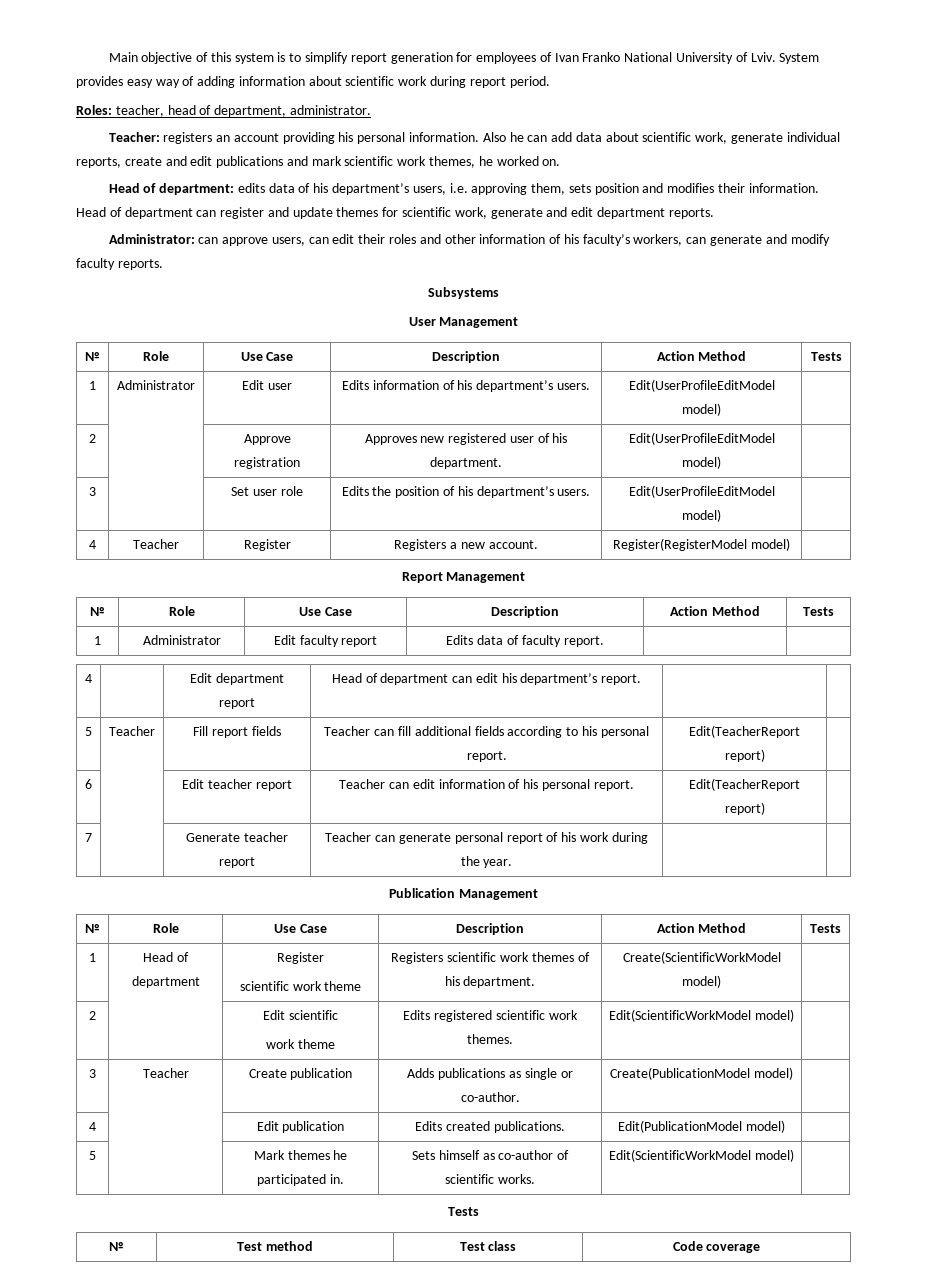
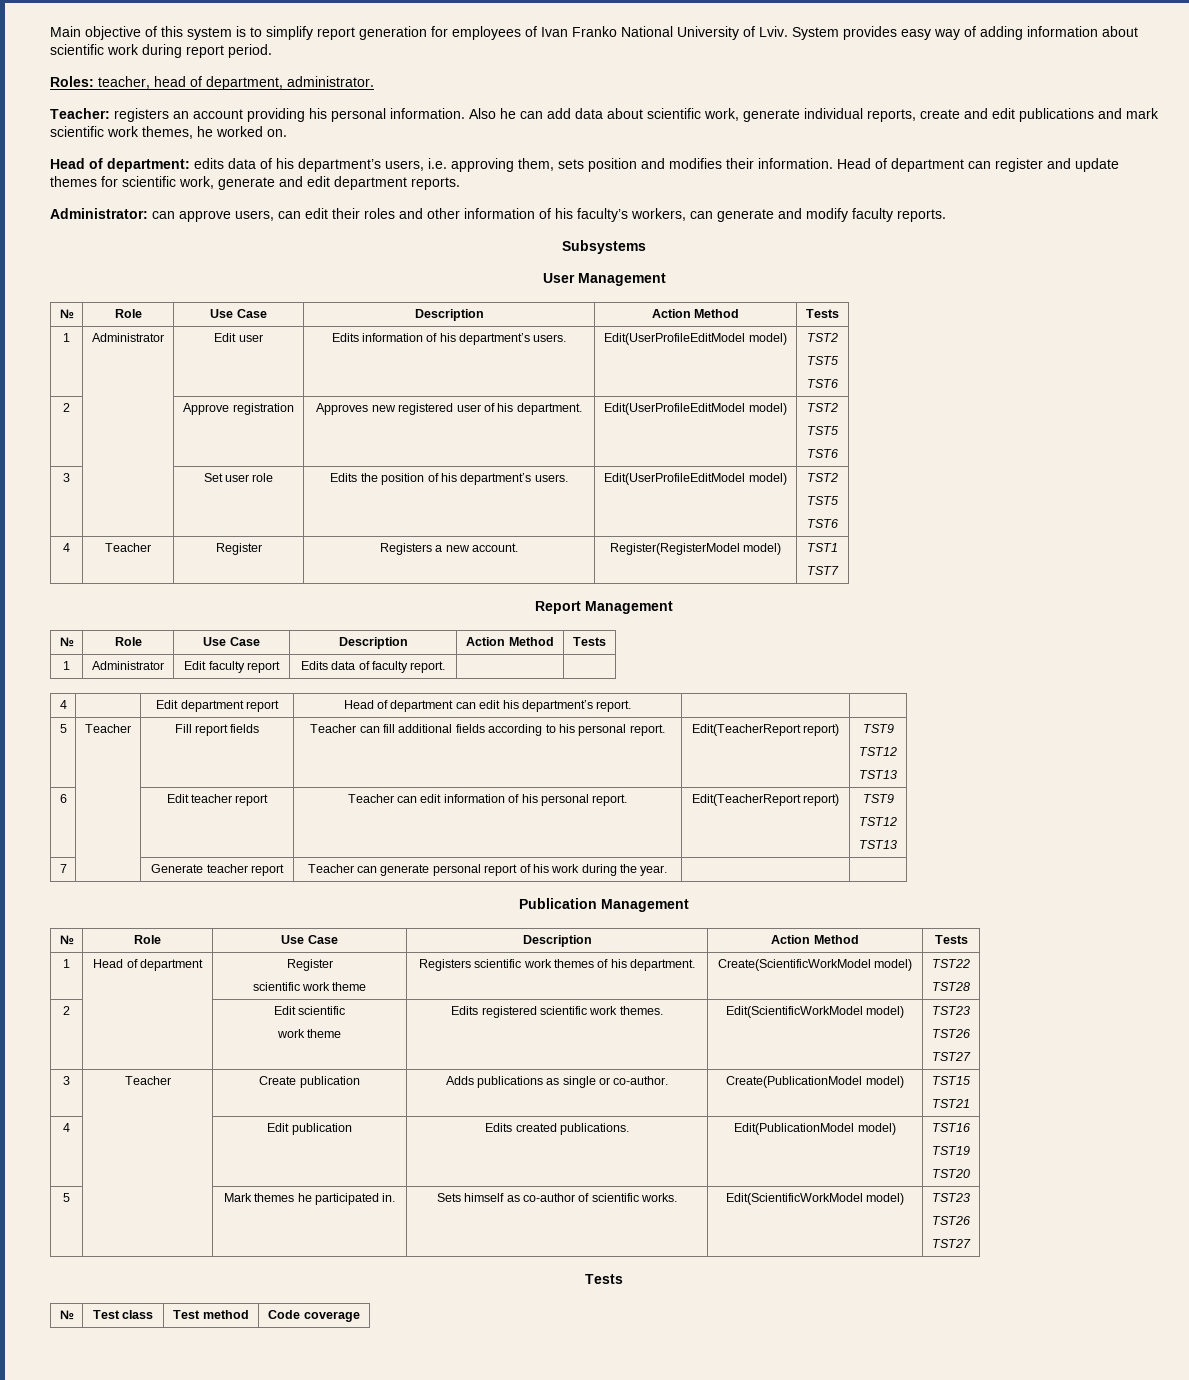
- 1 | Administrator | Edit user | Edits information of his department’s users. | Edit(UserProfileEditModel model) |
+ 1 | Administrator | Edit user | Edits information of his department’s users. | Edit(UserProfileEditModel model) | TST2
+ TST5
+ TST6
- 2 | | Approve registration | Approves new registered user of his department. | Edit(UserProfileEditModel model) |
+ 2 | | Approve registration | Approves new registered user of his department. | Edit(UserProfileEditModel model) | TST2
+ TST5
+ TST6
- 3 | | Set user role | Edits the position of his department’s users. | Edit(UserProfileEditModel model) |
+ 3 | | Set user role | Edits the position of his department’s users. | Edit(UserProfileEditModel model) | TST2
+ TST5
+ TST6
- 4 | Teacher | Register | Registers a new account. | Register(RegisterModel model) |
+ 4 | Teacher | Register | Registers a new account. | Register(RegisterModel model) | TST1
+ TST7
- 5 | Teacher | Fill report fields | Teacher can fill additional fields according to his personal report. | Edit(TeacherReport report) |
+ 5 | Teacher | Fill report fields | Teacher can fill additional fields according to his personal report. | Edit(TeacherReport report) | TST9
+ TST12
+ TST13
- 6 | | Edit teacher report | Teacher can edit information of his personal report. | Edit(TeacherReport report) |
+ 6 | | Edit teacher report | Teacher can edit information of his personal report. | Edit(TeacherReport report) | TST9
+ TST12
+ TST13
  1 | Head of department | Register
- scientific work theme | Registers scientific work themes of his department. | Create(ScientificWorkModel model) |
+ scientific work theme | Registers scientific work themes of his department. | Create(ScientificWorkModel model) | TST22
+ TST28
  2 | | Edit scientific
- work theme | Edits registered scientific work themes. | Edit(ScientificWorkModel model) |
+ work theme | Edits registered scientific work themes. | Edit(ScientificWorkModel model) | TST23
+ TST26
+ TST27
- 3 | Teacher | Create publication | Adds publications as single or co-author. | Create(PublicationModel model) |
+ 3 | Teacher | Create publication | Adds publications as single or co-author. | Create(PublicationModel model) | TST15
+ TST21
- 4 | | Edit publication | Edits created publications. | Edit(PublicationModel model) |
+ 4 | | Edit publication | Edits created publications. | Edit(PublicationModel model) | TST16
+ TST19
+ TST20
- 5 | | Mark themes he participated in. | Sets himself as co-author of scientific works. | Edit(ScientificWorkModel model) |
+ 5 | | Mark themes he participated in. | Sets himself as co-author of scientific works. | Edit(ScientificWorkModel model) | TST23
+ TST26
+ TST27
- № | Test method | Test class | Code coverage
+ № | Test class | Test method | Code coverage

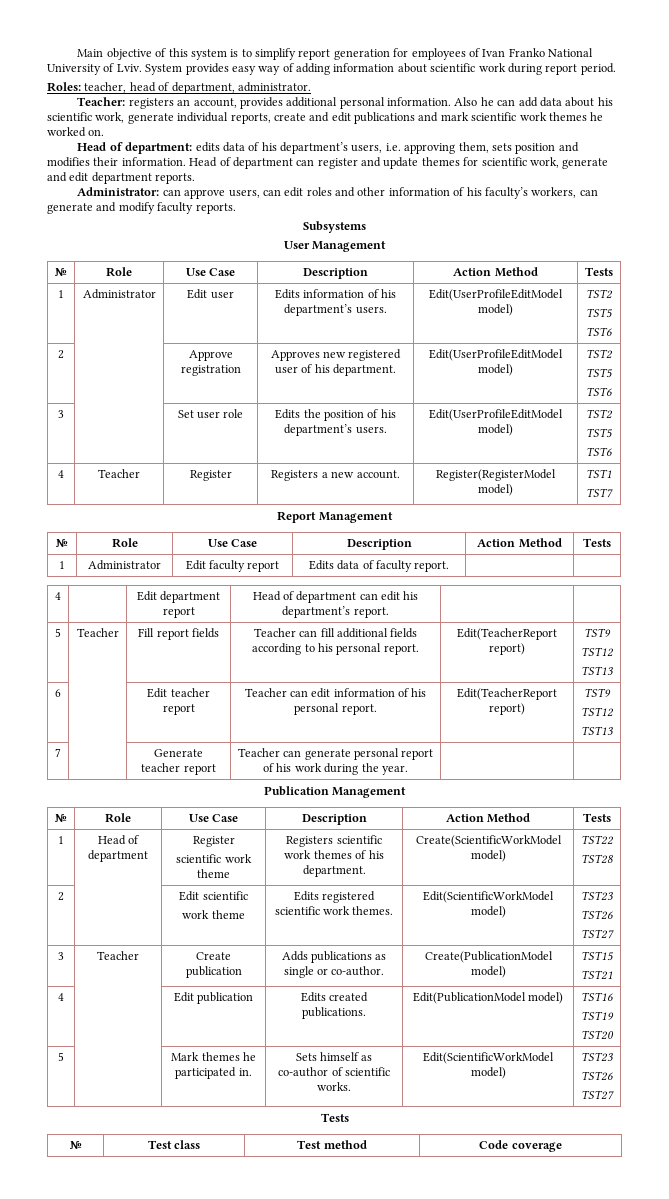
- Teacher: registers an account providing his personal information.
+ Teacher: registers an account, provides additional personal information.
- Also he can add data about scientific work, generate individual reports, create and edit publications and mark scientific work themes, he worked on.
+ Also he can add data about his scientific work, generate individual reports, create and edit publications and mark scientific work themes he worked on.
- Administrator: can approve users, can edit their roles and other information of his faculty’s workers, can generate and modify faculty reports.
+ Administrator: can approve users, can edit roles and other information of his faculty’s workers, can generate and modify faculty reports.

